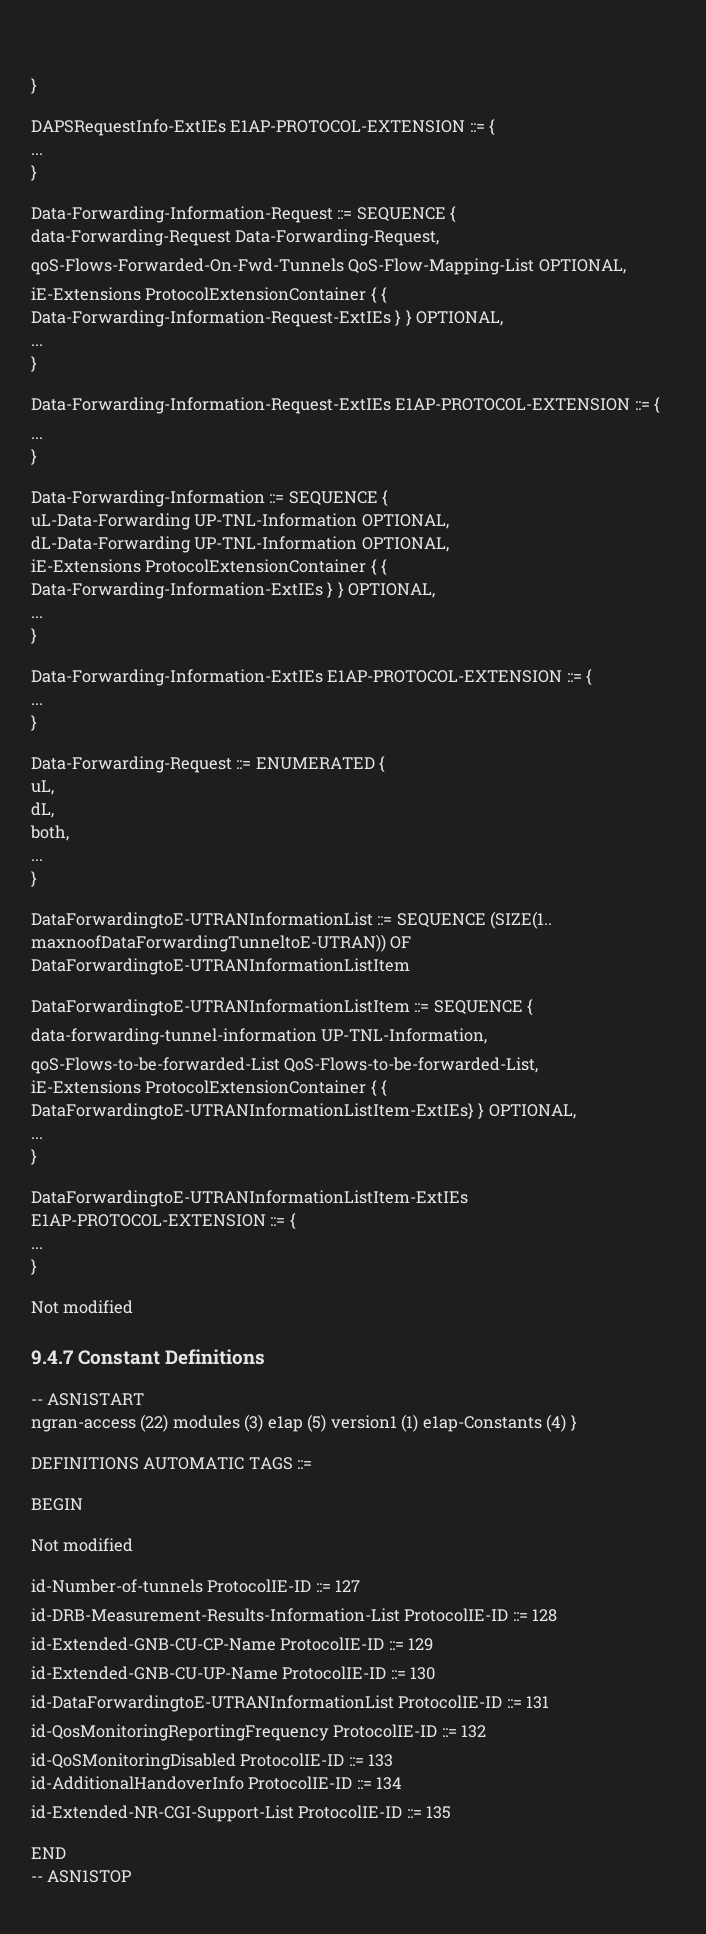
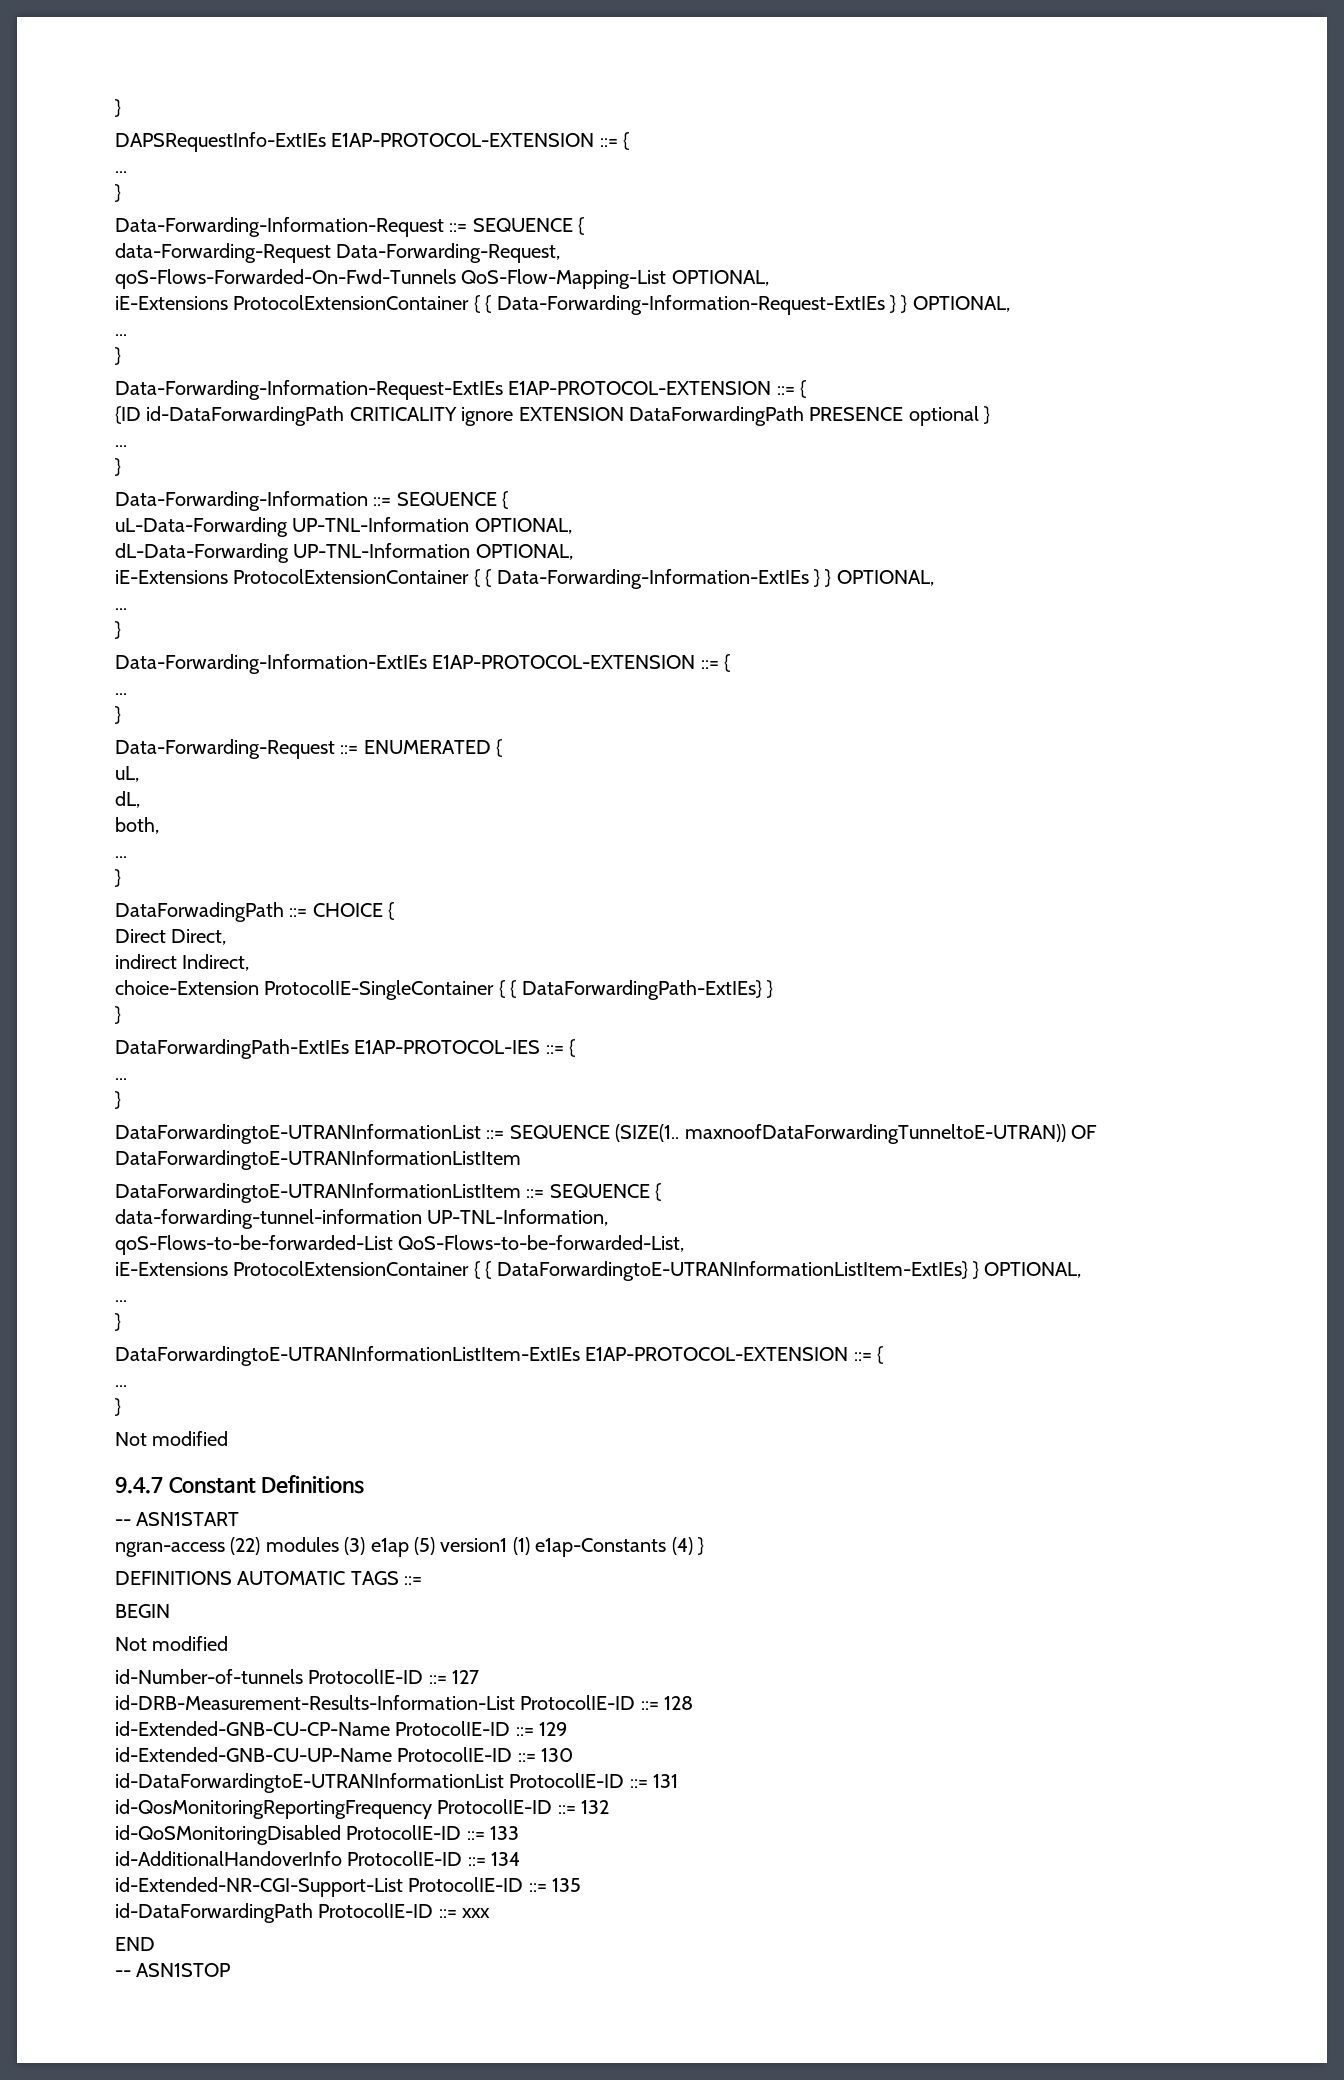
+ {ID id-DataForwardingPath CRITICALITY ignore EXTENSION DataForwardingPath PRESENCE optional }
+ DataForwadingPath ::= CHOICE {
+ Direct Direct,
+ indirect Indirect,
+ choice-Extension ProtocolIE-SingleContainer { { DataForwardingPath-ExtIEs} }
+ }
+ DataForwardingPath-ExtIEs E1AP-PROTOCOL-IES ::= {
+ ...
+ }
+ id-DataForwardingPath ProtocolIE-ID ::= xxx

